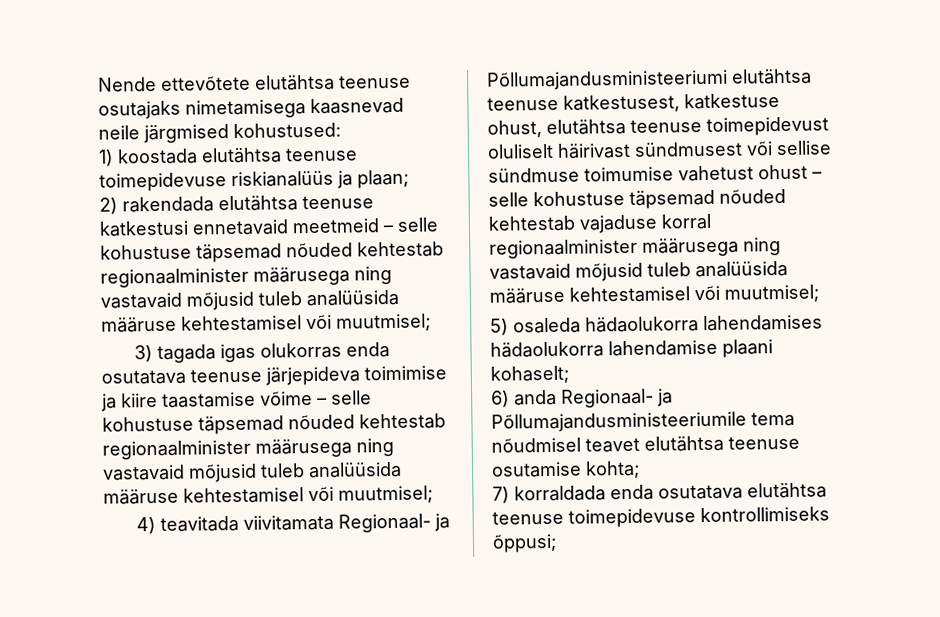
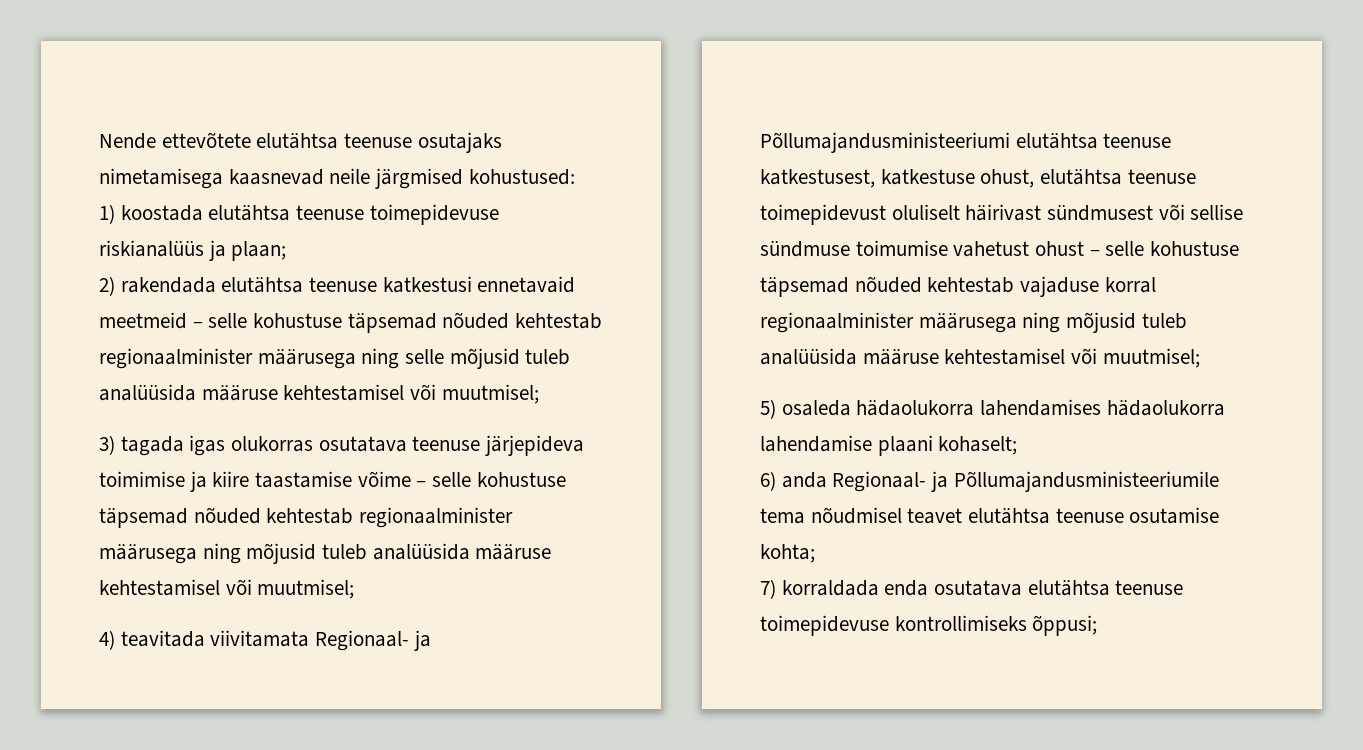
- 2) rakendada elutähtsa teenuse katkestusi ennetavaid meetmeid – selle kohustuse täpsemad nõuded kehtestab regionaalminister määrusega ning vastavaid mõjusid tuleb analüüsida määruse kehtestamisel või muutmisel;
+ 2) rakendada elutähtsa teenuse katkestusi ennetavaid meetmeid – selle kohustuse täpsemad nõuded kehtestab regionaalminister määrusega ning selle mõjusid tuleb analüüsida määruse kehtestamisel või muutmisel;
- 3) tagada igas olukorras enda osutatava teenuse järjepideva toimimise ja kiire taastamise võime – selle kohustuse täpsemad nõuded kehtestab regionaalminister määrusega ning vastavaid mõjusid tuleb analüüsida määruse kehtestamisel või muutmisel;
+ 3) tagada igas olukorras osutatava teenuse järjepideva toimimise ja kiire taastamise võime – selle kohustuse täpsemad nõuded kehtestab regionaalminister määrusega ning mõjusid tuleb analüüsida määruse kehtestamisel või muutmisel;
- 4) teavitada viivitamata Regionaal- ja Põllumajandusministeeriumi elutähtsa teenuse katkestusest, katkestuse ohust, elutähtsa teenuse toimepidevust oluliselt häirivast sündmusest või sellise sündmuse toimumise vahetust ohust – selle kohustuse täpsemad nõuded kehtestab vajaduse korral regionaalminister määrusega ning vastavaid mõjusid tuleb analüüsida määruse kehtestamisel või muutmisel;
+ 4) teavitada viivitamata Regionaal- ja Põllumajandusministeeriumi elutähtsa teenuse katkestusest, katkestuse ohust, elutähtsa teenuse toimepidevust oluliselt häirivast sündmusest või sellise sündmuse toimumise vahetust ohust – selle kohustuse täpsemad nõuded kehtestab vajaduse korral regionaalminister määrusega ning mõjusid tuleb analüüsida määruse kehtestamisel või muutmisel;

